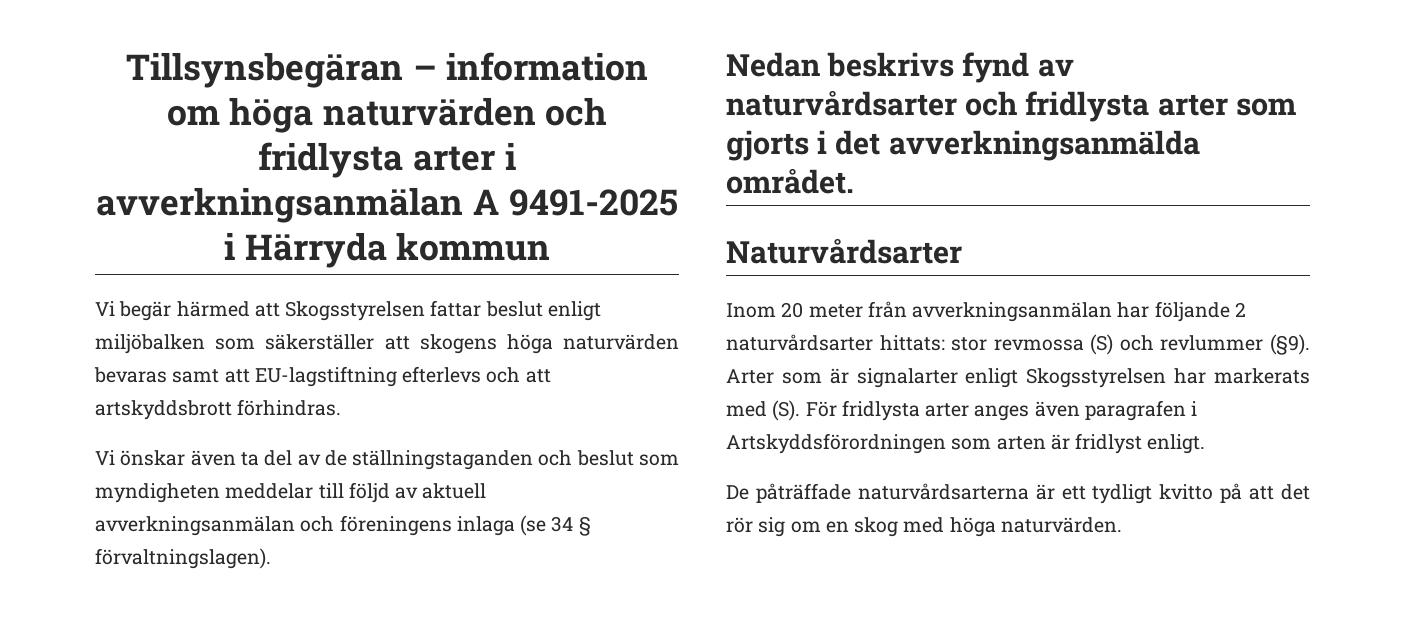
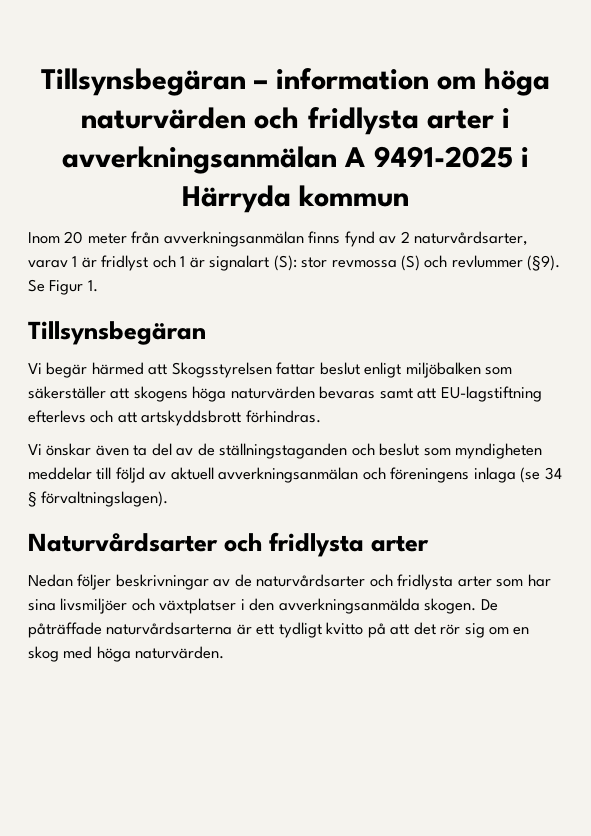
+ Inom 20 meter från avverkningsanmälan finns fynd av 2 naturvårdsarter, varav 1 är fridlyst och 1 är signalart (S): stor revmossa (S) och revlummer (§9). Se Figur 1.
+ Tillsynsbegäran
- Nedan beskrivs fynd av naturvårdsarter och fridlysta arter som gjorts i det avverkningsanmälda området.
- Naturvårdsarter
- Inom 20 meter från avverkningsanmälan har följande 2 naturvårdsarter hittats: stor revmossa (S) och revlummer (§9). Arter som är signalarter enligt Skogsstyrelsen har markerats med (S). För fridlysta arter anges även paragrafen i Artskyddsförordningen som arten är fridlyst enligt.
- De påträffade naturvårdsarterna är ett tydligt kvitto på att det rör sig om en skog med höga naturvärden.
+ Naturvårdsarter och fridlysta arter
+ Nedan följer beskrivningar av de naturvårdsarter och fridlysta arter som har sina livsmiljöer och växtplatser i den avverkningsanmälda skogen. De påträffade naturvårdsarterna är ett tydligt kvitto på att det rör sig om en skog med höga naturvärden.

